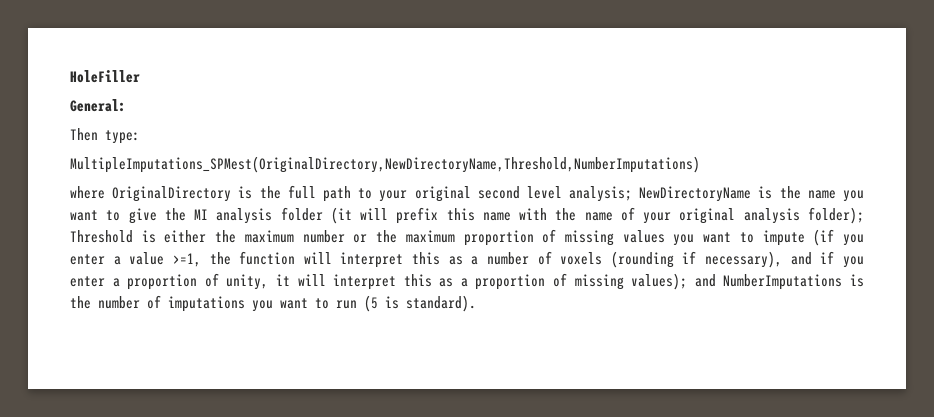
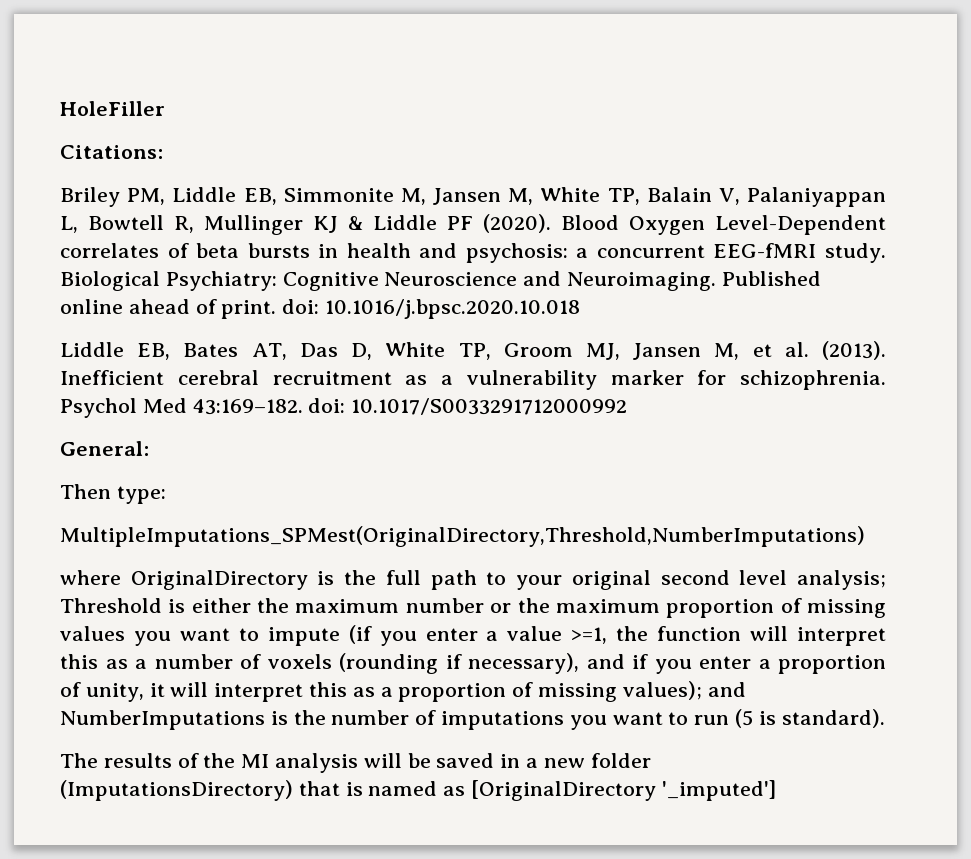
+ Citations:
+ Briley PM, Liddle EB, Simmonite M, Jansen M, White TP, Balain V, Palaniyappan L, Bowtell R, Mullinger KJ & Liddle PF (2020). Blood Oxygen Level-Dependent correlates of beta bursts in health and psychosis: a concurrent EEG-fMRI study. Biological Psychiatry: Cognitive Neuroscience and Neuroimaging. Published online ahead of print. doi: 10.1016/j.bpsc.2020.10.018
+ Liddle EB, Bates AT, Das D, White TP, Groom MJ, Jansen M, et al. (2013). Inefficient cerebral recruitment as a vulnerability marker for schizophrenia. Psychol Med 43:169–182. doi: 10.1017/S0033291712000992
- MultipleImputations_SPMest(OriginalDirectory,NewDirectoryName,Threshold,NumberImputations)
+ MultipleImputations_SPMest(OriginalDirectory,Threshold,NumberImputations)
- NewDirectoryName is the name you want to give the MI analysis folder (it will prefix this name with the name of your original analysis folder);
+ The results of the MI analysis will be saved in a new folder (ImputationsDirectory) that is named as [OriginalDirectory '_imputed']

